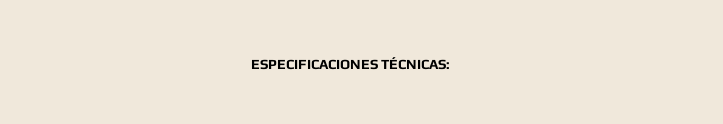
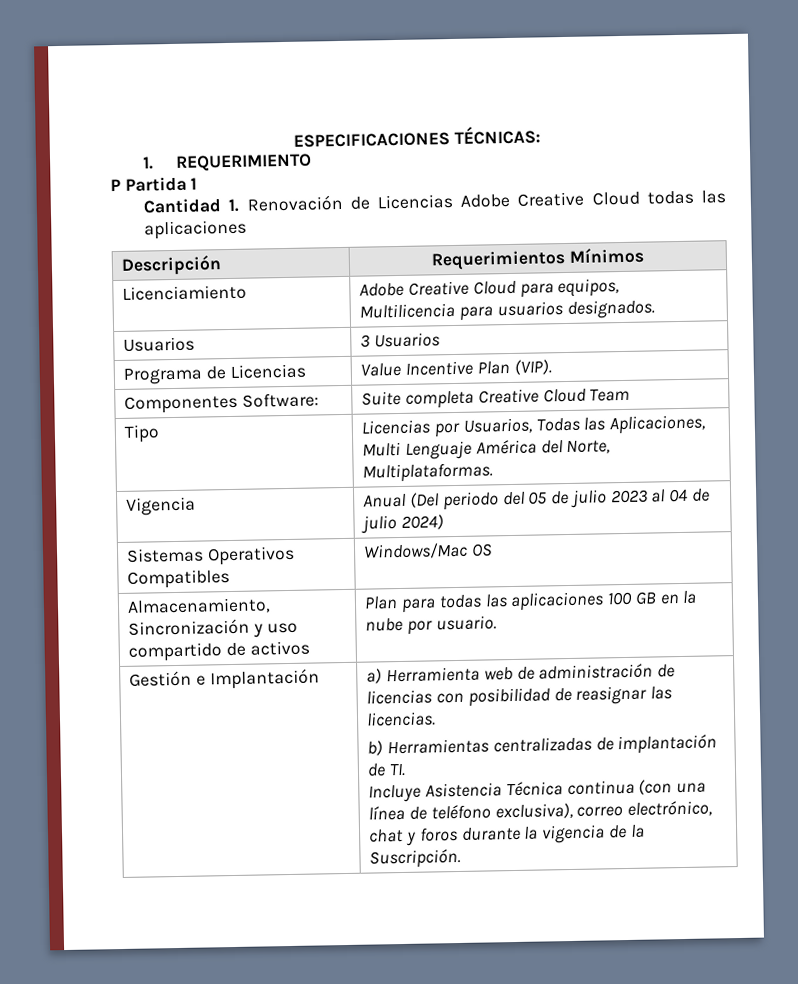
+ 1. REQUERIMIENTO
+ P Partida 1
+ Cantidad 1. Renovación de Licencias Adobe Creative Cloud todas las aplicaciones
+ Descripción | Requerimientos Mínimos
+ Licenciamiento | Adobe Creative Cloud para equipos, Multilicencia para usuarios designados.
+ Usuarios | 3 Usuarios
+ Programa de Licencias | Value Incentive Plan (VIP).
+ Componentes Software: | Suite completa Creative Cloud Team
+ Tipo | Licencias por Usuarios, Todas las Aplicaciones, Multi Lenguaje América del Norte, Multiplataformas.
+ Vigencia | Anual (Del periodo del 05 de julio 2023 al 04 de julio 2024)
+ Sistemas Operativos Compatibles | Windows/Mac OS
+ Almacenamiento, Sincronización y uso compartido de activos | Plan para todas las aplicaciones 100 GB en la nube por usuario.
+ Gestión e Implantación | a) Herramienta web de administración de licencias con posibilidad de reasignar las licencias.
+ b) Herramientas centralizadas de implantación de TI.
+ Incluye Asistencia Técnica continua (con una línea de teléfono exclusiva), correo electrónico, chat y foros durante la vigencia de la Suscripción.

